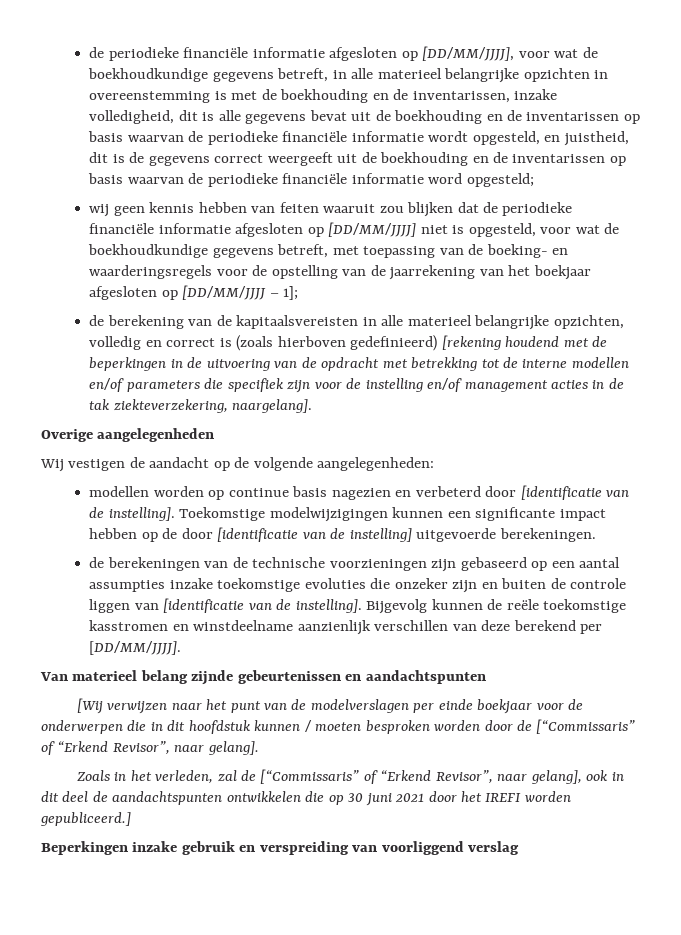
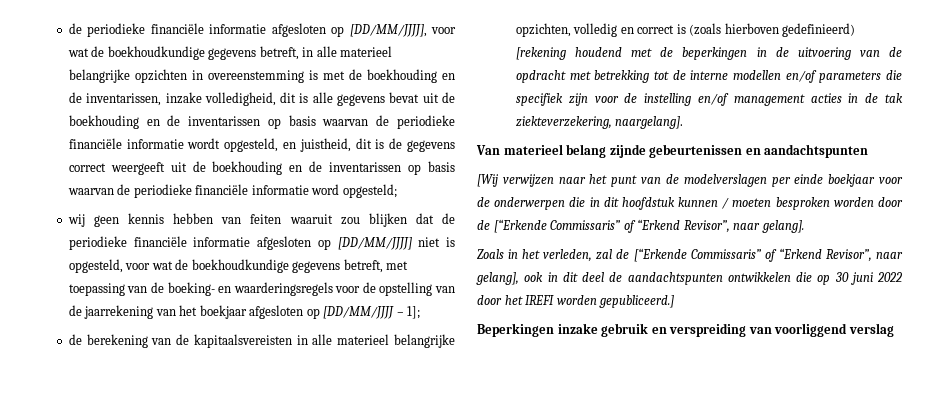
- Overige aangelegenheden
- Wij vestigen de aandacht op de volgende aangelegenheden:
- modellen worden op continue basis nagezien en verbeterd door [identificatie van de instelling]. Toekomstige modelwijzigingen kunnen een significante impact hebben op de door [identificatie van de instelling] uitgevoerde berekeningen.
- de berekeningen van de technische voorzieningen zijn gebaseerd op een aantal assumpties inzake toekomstige evoluties die onzeker zijn en buiten de controle liggen van [identificatie van de instelling]. Bijgevolg kunnen de reële toekomstige kasstromen en winstdeelname aanzienlijk verschillen van deze berekend per [DD/MM/JJJJ].
- [Wij verwijzen naar het punt van de modelverslagen per einde boekjaar voor de onderwerpen die in dit hoofdstuk kunnen / moeten besproken worden door de [“Commissaris” of “Erkend Revisor”, naar gelang].
+ [Wij verwijzen naar het punt van de modelverslagen per einde boekjaar voor de onderwerpen die in dit hoofdstuk kunnen / moeten besproken worden door de [“Erkende Commissaris” of “Erkend Revisor”, naar gelang].
- Zoals in het verleden, zal de [“Commissaris” of “Erkend Revisor”, naar gelang], ook in dit deel de aandachtspunten ontwikkelen die op 30 juni 2021 door het IREFI worden gepubliceerd.]
+ Zoals in het verleden, zal de [“Erkende Commissaris” of “Erkend Revisor”, naar gelang], ook in dit deel de aandachtspunten ontwikkelen die op 30 juni 2022 door het IREFI worden gepubliceerd.]

